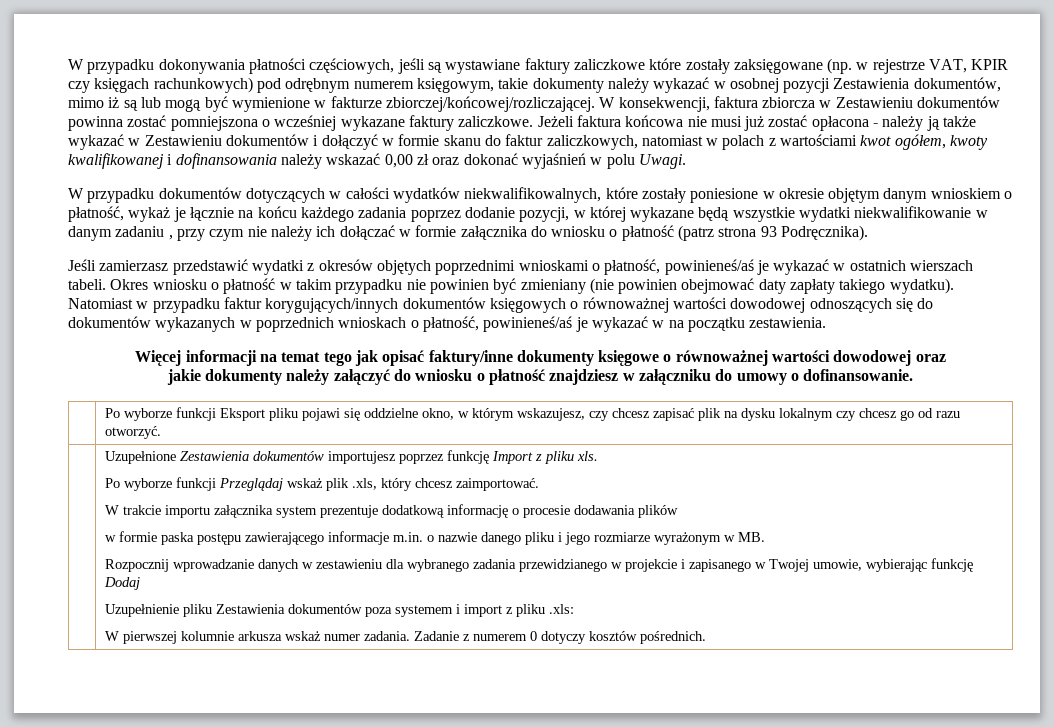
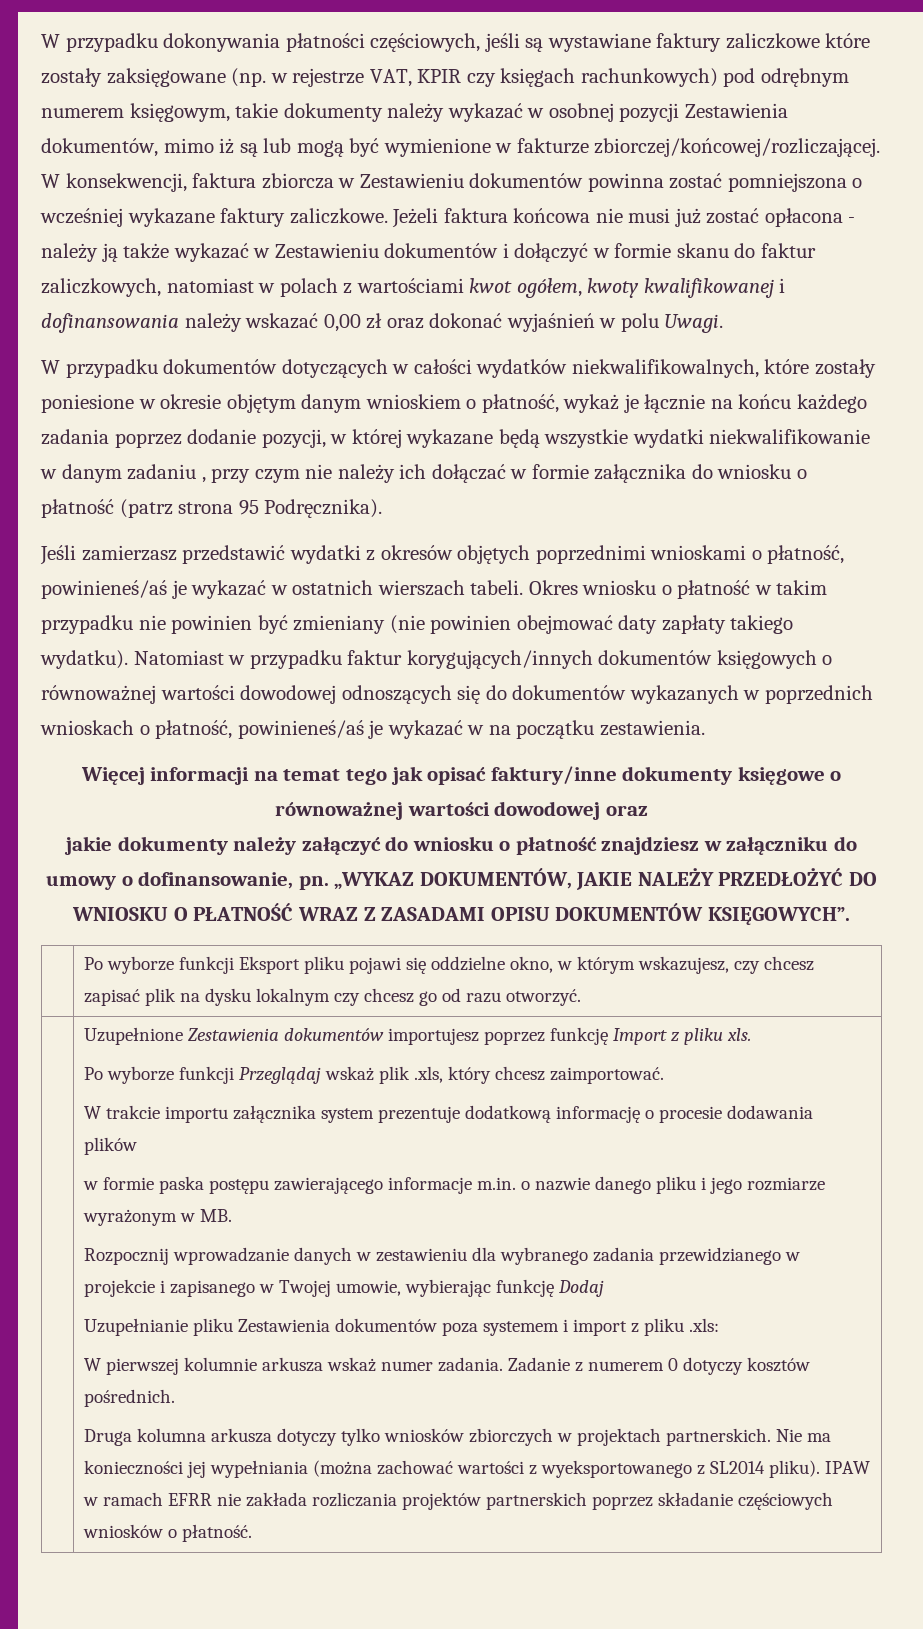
- W przypadku dokumentów dotyczących w całości wydatków niekwalifikowalnych, które zostały poniesione w okresie objętym danym wnioskiem o płatność, wykaż je łącznie na końcu każdego zadania poprzez dodanie pozycji, w której wykazane będą wszystkie wydatki niekwalifikowanie w danym zadaniu , przy czym nie należy ich dołączać w formie załącznika do wniosku o płatność (patrz strona 93 Podręcznika).
+ W przypadku dokumentów dotyczących w całości wydatków niekwalifikowalnych, które zostały poniesione w okresie objętym danym wnioskiem o płatność, wykaż je łącznie na końcu każdego zadania poprzez dodanie pozycji, w której wykazane będą wszystkie wydatki niekwalifikowanie w danym zadaniu , przy czym nie należy ich dołączać w formie załącznika do wniosku o płatność (patrz strona 95 Podręcznika).
- jakie dokumenty należy załączyć do wniosku o płatność znajdziesz w załączniku do umowy o dofinansowanie.
+ jakie dokumenty należy załączyć do wniosku o płatność znajdziesz w załączniku do umowy o dofinansowanie, pn. „WYKAZ DOKUMENTÓW, JAKIE NALEŻY PRZEDŁOŻYĆ DO WNIOSKU O PŁATNOŚĆ WRAZ Z ZASADAMI OPISU DOKUMENTÓW KSIĘGOWYCH”.
- Uzupełnienie pliku Zestawienia dokumentów poza systemem i import z pliku .xls:
+ Uzupełnianie pliku Zestawienia dokumentów poza systemem i import z pliku .xls:
+ Druga kolumna arkusza dotyczy tylko wniosków zbiorczych w projektach partnerskich. Nie ma konieczności jej wypełniania (można zachować wartości z wyeksportowanego z SL2014 pliku). IPAW w ramach EFRR nie zakłada rozliczania projektów partnerskich poprzez składanie częściowych wniosków o płatność.

